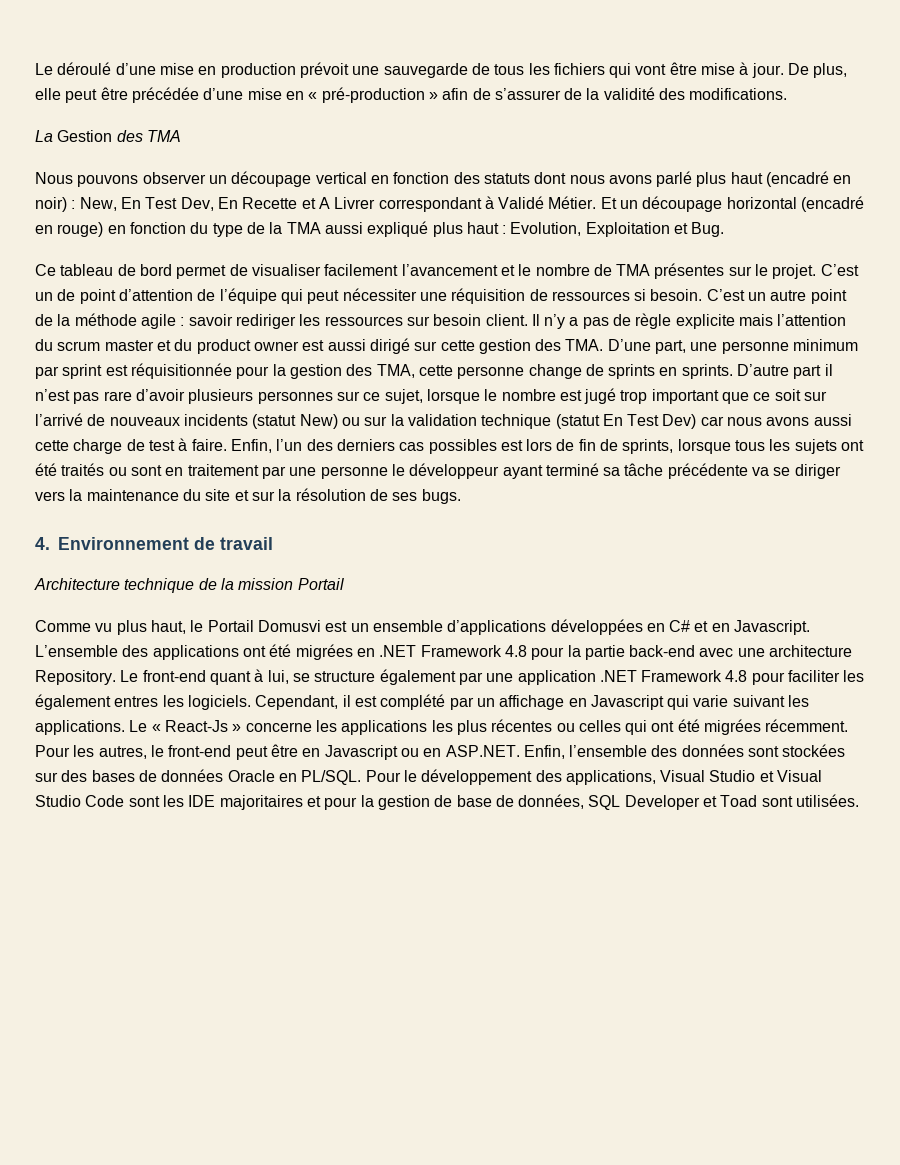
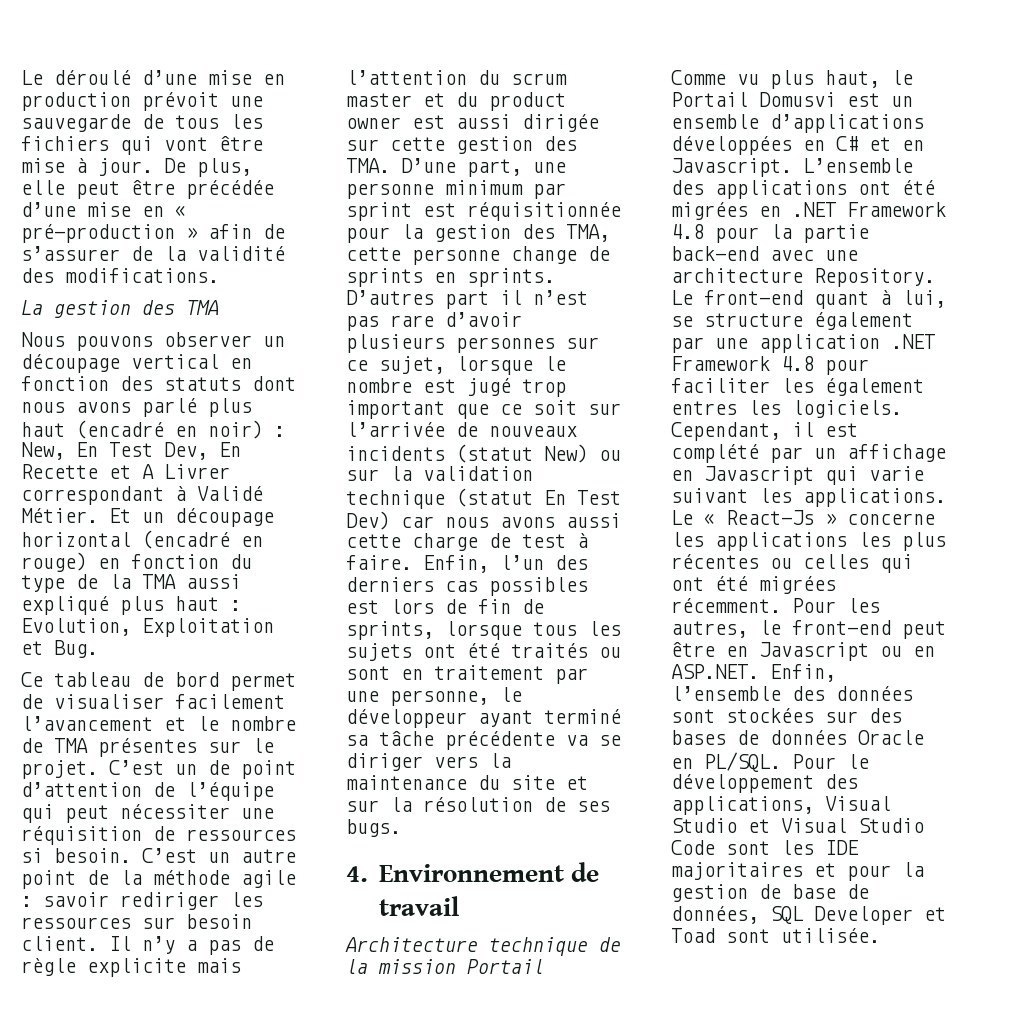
- La Gestion des TMA
+ La gestion des TMA
- Il n’y a pas de règle explicite mais l’attention du scrum master et du product owner est aussi dirigé sur cette gestion des TMA. D’une part, une personne minimum par sprint est réquisitionnée pour la gestion des TMA, cette personne change de sprints en sprints.
+ Il n’y a pas de règle explicite mais l’attention du scrum master et du product owner est aussi dirigée sur cette gestion des TMA. D’une part, une personne minimum par sprint est réquisitionnée pour la gestion des TMA, cette personne change de sprints en sprints.
- D’autre part il n’est pas rare d’avoir plusieurs personnes sur ce sujet, lorsque le nombre est jugé trop important que ce soit sur l’arrivé de nouveaux incidents (statut New) ou sur la validation technique (statut En Test Dev) car nous avons aussi cette charge de test à faire.
+ D’autres part il n’est pas rare d’avoir plusieurs personnes sur ce sujet, lorsque le nombre est jugé trop important que ce soit sur l’arrivée de nouveaux incidents (statut New) ou sur la validation technique (statut En Test Dev) car nous avons aussi cette charge de test à faire.
- Enfin, l’un des derniers cas possibles est lors de fin de sprints, lorsque tous les sujets ont été traités ou sont en traitement par une personne le développeur ayant terminé sa tâche précédente va se diriger vers la maintenance du site et sur la résolution de ses bugs.
+ Enfin, l’un des derniers cas possibles est lors de fin de sprints, lorsque tous les sujets ont été traités ou sont en traitement par une personne, le développeur ayant terminé sa tâche précédente va se diriger vers la maintenance du site et sur la résolution de ses bugs.
- Pour le développement des applications, Visual Studio et Visual Studio Code sont les IDE majoritaires et pour la gestion de base de données, SQL Developer et Toad sont utilisées.
+ Pour le développement des applications, Visual Studio et Visual Studio Code sont les IDE majoritaires et pour la gestion de base de données, SQL Developer et Toad sont utilisée.

